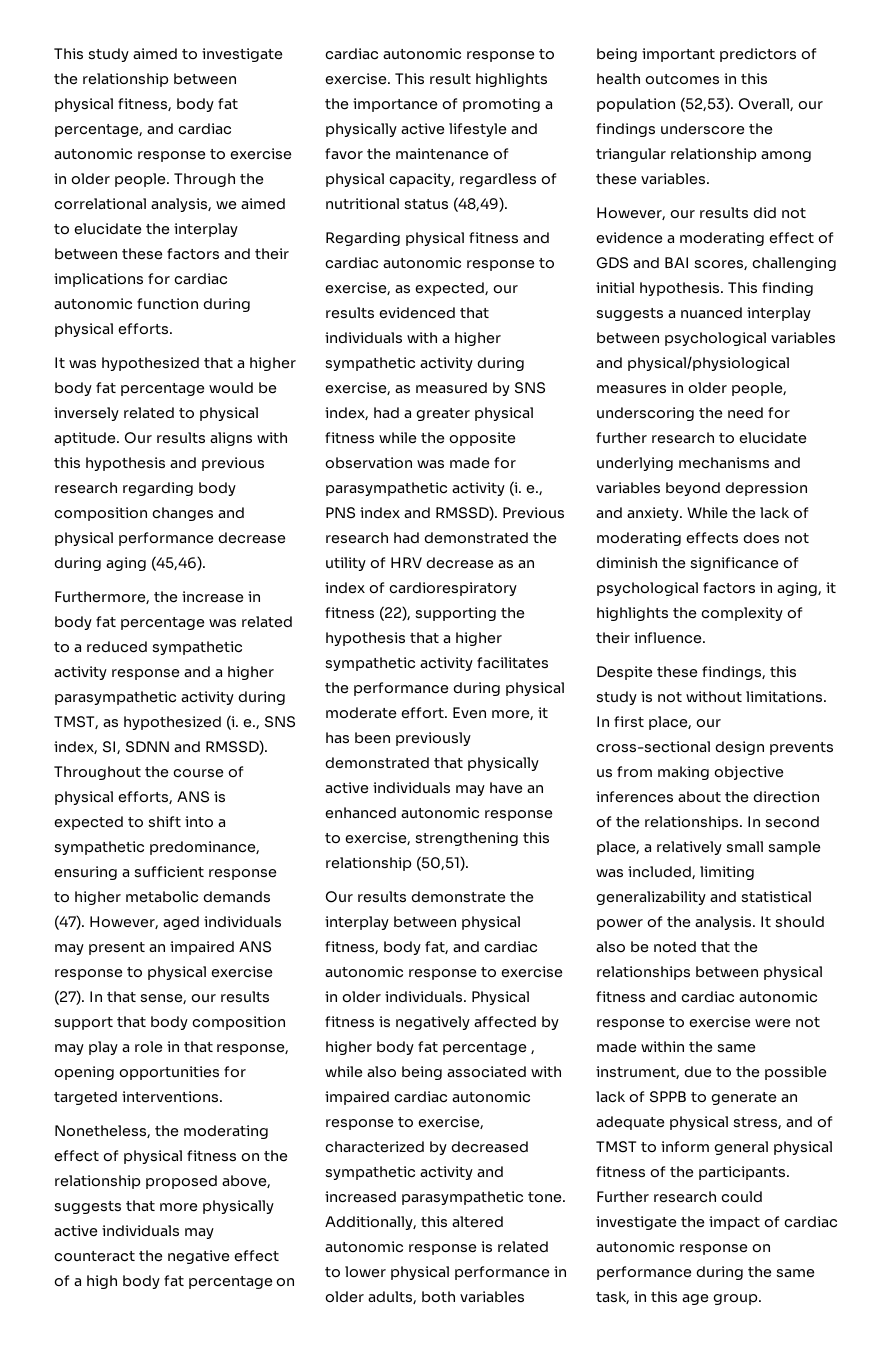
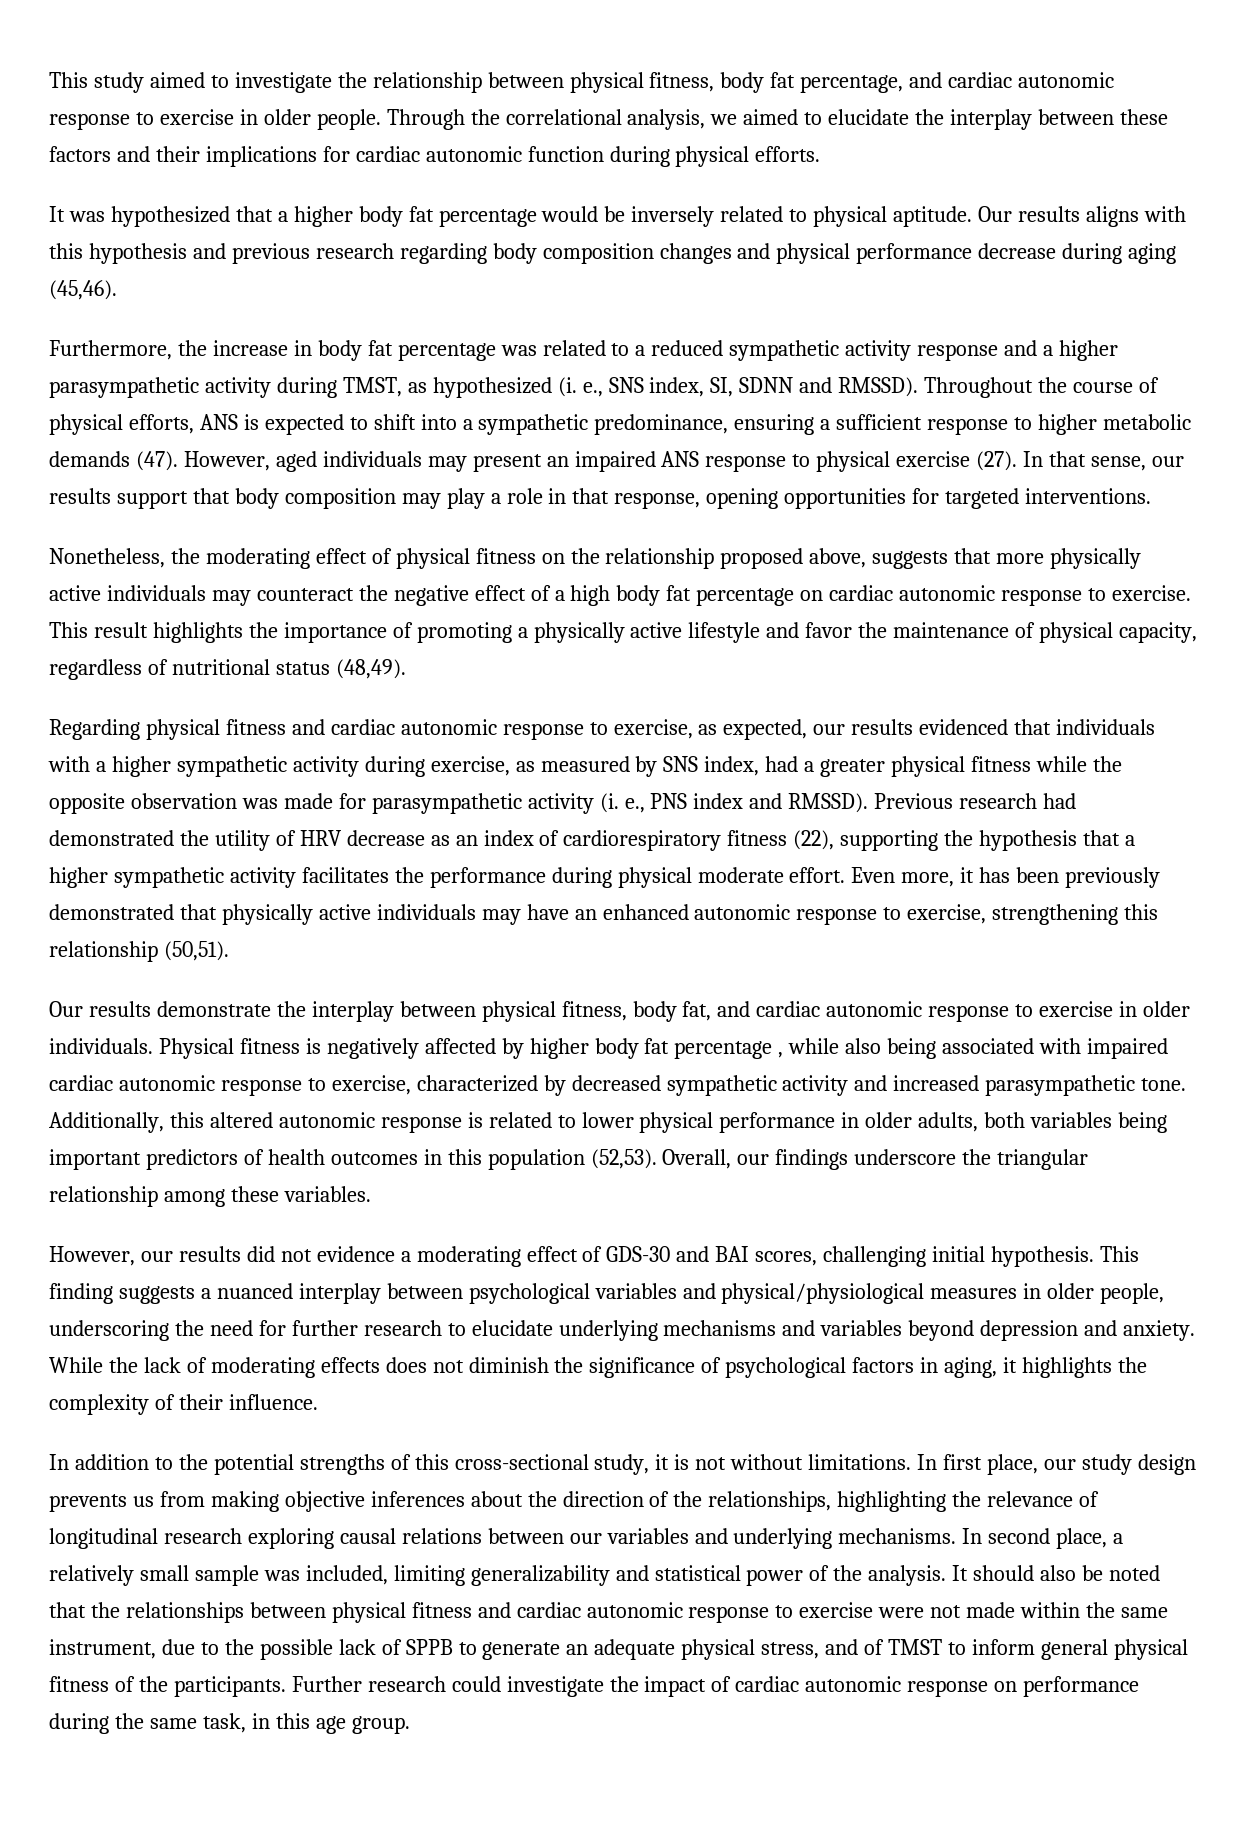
- However, our results did not evidence a moderating effect of GDS and BAI scores, challenging initial hypothesis.
+ However, our results did not evidence a moderating effect of GDS-30 and BAI scores, challenging initial hypothesis.
- Despite these findings, this study is not without limitations.
+ In addition to the potential strengths of this cross-sectional study, it is not without limitations.
- In first place, our cross-sectional design prevents us from making objective inferences about the direction of the relationships.
+ In first place, our study design prevents us from making objective inferences about the direction of the relationships, highlighting the relevance of longitudinal research exploring causal relations between our variables and underlying mechanisms.

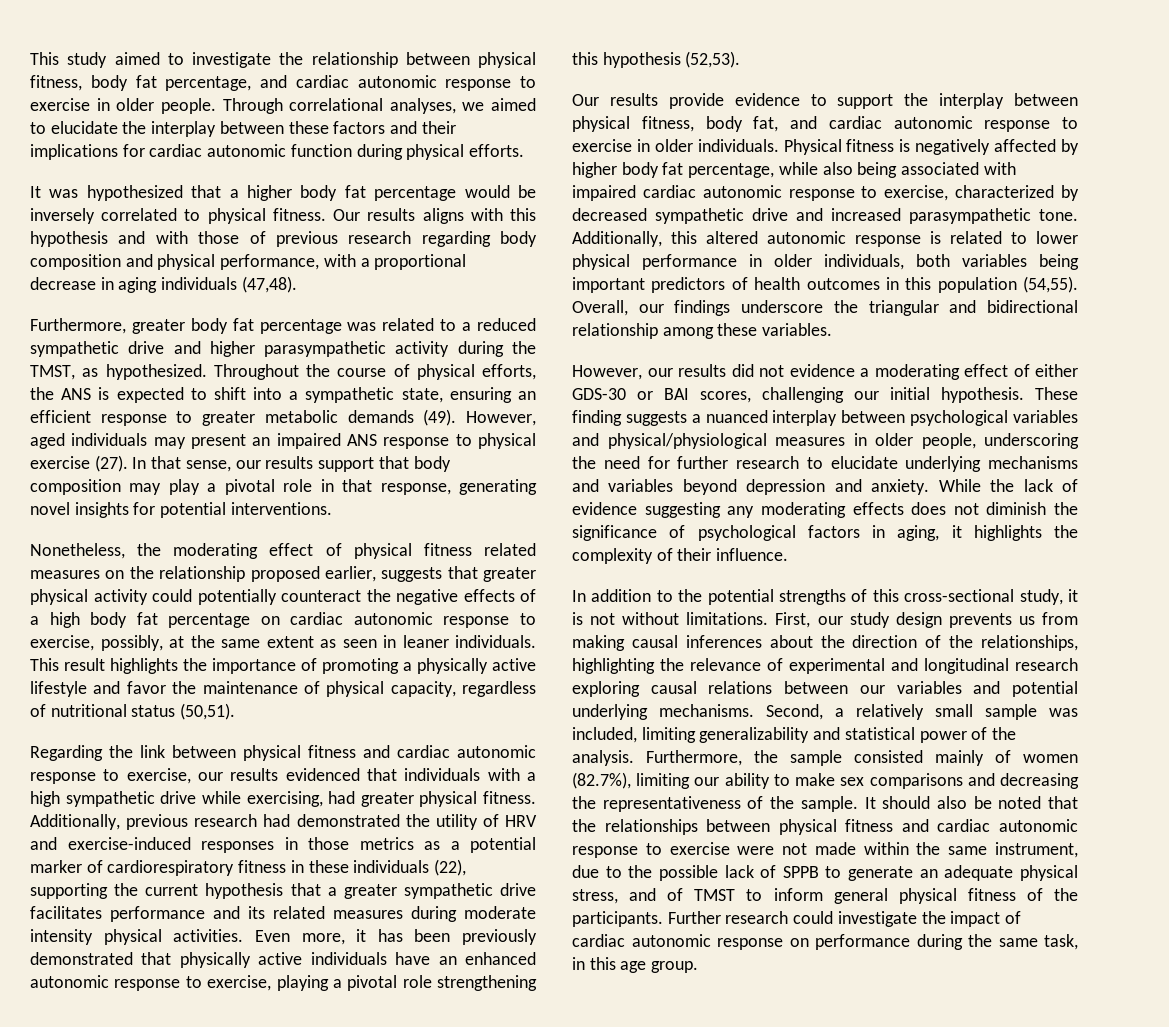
- Through the correlational analysis, we aimed to elucidate the interplay between these factors and their implications for cardiac autonomic function during physical efforts.
+ Through correlational analyses, we aimed to elucidate the interplay between these factors and their implications for cardiac autonomic function during physical efforts.
- It was hypothesized that a higher body fat percentage would be inversely related to physical aptitude.
+ It was hypothesized that a higher body fat percentage would be inversely correlated to physical fitness.
- Our results aligns with this hypothesis and previous research regarding body composition changes and physical performance decrease during aging (45,46).
- Furthermore, the increase in body fat percentage was related to a reduced sympathetic activity response and a higher parasympathetic activity during TMST, as hypothesized (i. e., SNS index, SI, SDNN and RMSSD).
+ Our results aligns with this hypothesis and with those of previous research regarding body composition and physical performance, with a proportional decrease in aging individuals (47,48).
+ Furthermore, greater body fat percentage was related to a reduced sympathetic drive and higher parasympathetic activity during the TMST, as hypothesized.
- Throughout the course of physical efforts, ANS is expected to shift into a sympathetic predominance, ensuring a sufficient response to higher metabolic demands (47).
+ Throughout the course of physical efforts, the ANS is expected to shift into a sympathetic state, ensuring an efficient response to greater metabolic demands (49).
- In that sense, our results support that body composition may play a role in that response, opening opportunities for targeted interventions.
+ In that sense, our results support that body composition may play a pivotal role in that response, generating novel insights for potential interventions.
- Nonetheless, the moderating effect of physical fitness on the relationship proposed above, suggests that more physically active individuals may counteract the negative effect of a high body fat percentage on cardiac autonomic response to exercise.
+ Nonetheless, the moderating effect of physical fitness related measures on the relationship proposed earlier, suggests that greater physical activity could potentially counteract the negative effects of a high body fat percentage on cardiac autonomic response to exercise, possibly, at the same extent as seen in leaner individuals.
- This result highlights the importance of promoting a physically active lifestyle and favor the maintenance of physical capacity, regardless of nutritional status (48,49).
+ This result highlights the importance of promoting a physically active lifestyle and favor the maintenance of physical capacity, regardless of nutritional status (50,51).
- Regarding physical fitness and cardiac autonomic response to exercise, as expected, our results evidenced that individuals with a higher sympathetic activity during exercise, as measured by SNS index, had a greater physical fitness while the opposite observation was made for parasympathetic activity (i. e., PNS index and RMSSD). Previous research had demonstrated the utility of HRV decrease as an index of cardiorespiratory fitness (22), supporting the hypothesis that a higher sympathetic activity facilitates the performance during physical moderate effort.
+ Regarding the link between physical fitness and cardiac autonomic response to exercise, our results evidenced that individuals with a high sympathetic drive while exercising, had greater physical fitness. Additionally, previous research had demonstrated the utility of HRV and exercise-induced responses in those metrics as a potential marker of cardiorespiratory fitness in these individuals (22), supporting the current hypothesis that a greater sympathetic drive facilitates performance and its related measures during moderate intensity physical activities.
- Even more, it has been previously demonstrated that physically active individuals may have an enhanced autonomic response to exercise, strengthening this relationship (50,51).
- Our results demonstrate the interplay between physical fitness, body fat, and cardiac autonomic response to exercise in older individuals.
+ Even more, it has been previously demonstrated that physically active individuals have an enhanced autonomic response to exercise, playing a pivotal role strengthening this hypothesis (52,53).
+ Our results provide evidence to support the interplay between physical fitness, body fat, and cardiac autonomic response to exercise in older individuals.
- Physical fitness is negatively affected by higher body fat percentage , while also being associated with impaired cardiac autonomic response to exercise, characterized by decreased sympathetic activity and increased parasympathetic tone.
+ Physical fitness is negatively affected by higher body fat percentage, while also being associated with impaired cardiac autonomic response to exercise, characterized by decreased sympathetic drive and increased parasympathetic tone.
- Additionally, this altered autonomic response is related to lower physical performance in older adults, both variables being important predictors of health outcomes in this population (52,53).
+ Additionally, this altered autonomic response is related to lower physical performance in older individuals, both variables being important predictors of health outcomes in this population (54,55).
- Overall, our findings underscore the triangular relationship among these variables.
+ Overall, our findings underscore the triangular and bidirectional relationship among these variables.
- However, our results did not evidence a moderating effect of GDS-30 and BAI scores, challenging initial hypothesis.
+ However, our results did not evidence a moderating effect of either GDS-30 or BAI scores, challenging our initial hypothesis.
- This finding suggests a nuanced interplay between psychological variables and physical/physiological measures in older people, underscoring the need for further research to elucidate underlying mechanisms and variables beyond depression and anxiety.
+ These finding suggests a nuanced interplay between psychological variables and physical/physiological measures in older people, underscoring the need for further research to elucidate underlying mechanisms and variables beyond depression and anxiety.
- While the lack of moderating effects does not diminish the significance of psychological factors in aging, it highlights the complexity of their influence.
+ While the lack of evidence suggesting any moderating effects does not diminish the significance of psychological factors in aging, it highlights the complexity of their influence.
- In first place, our study design prevents us from making objective inferences about the direction of the relationships, highlighting the relevance of longitudinal research exploring causal relations between our variables and underlying mechanisms.
+ First, our study design prevents us from making causal inferences about the direction of the relationships, highlighting the relevance of experimental and longitudinal research exploring causal relations between our variables and potential underlying mechanisms.
- In second place, a relatively small sample was included, limiting generalizability and statistical power of the analysis.
+ Second, a relatively small sample was included, limiting generalizability and statistical power of the analysis.
+ Furthermore, the sample consisted mainly of women (82.7%), limiting our ability to make sex comparisons and decreasing the representativeness of the sample.

